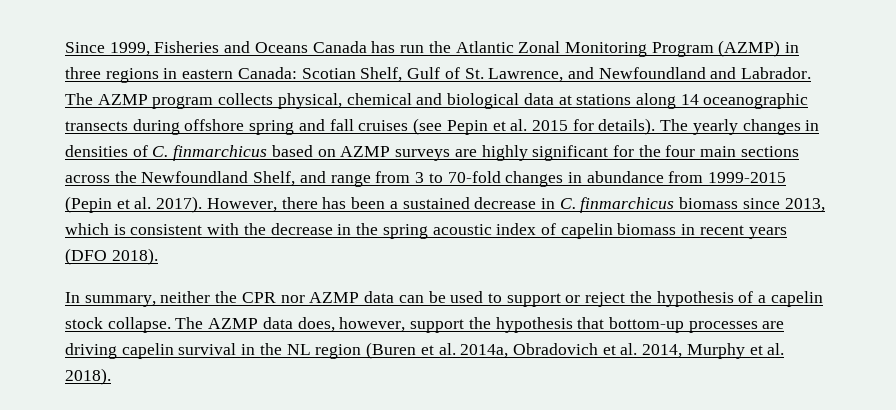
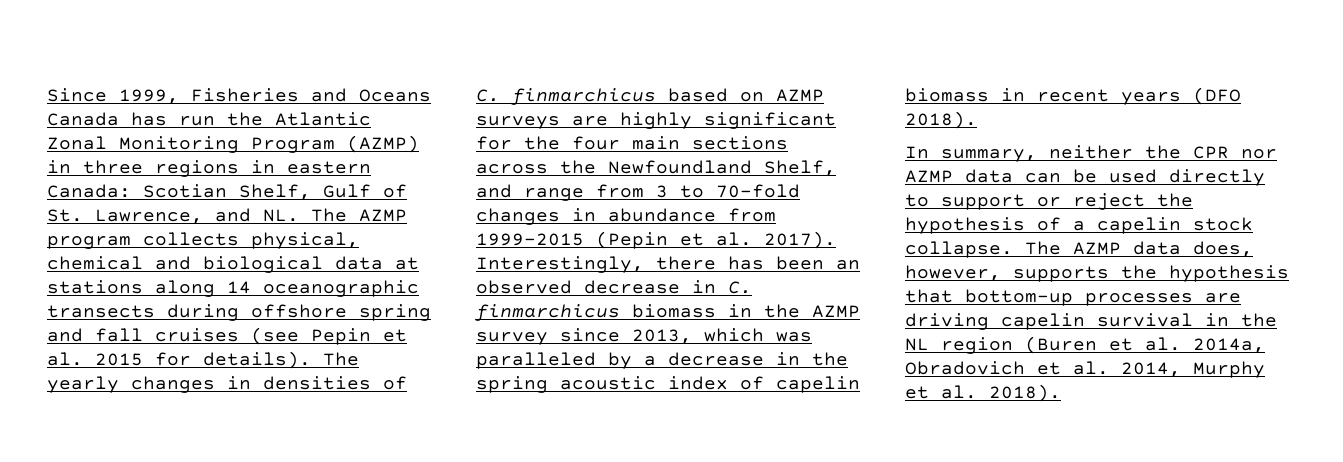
- Since 1999, Fisheries and Oceans Canada has run the Atlantic Zonal Monitoring Program (AZMP) in three regions in eastern Canada: Scotian Shelf, Gulf of St. Lawrence, and Newfoundland and Labrador. The AZMP program collects physical, chemical and biological data at stations along 14 oceanographic transects during offshore spring and fall cruises (see Pepin et al. 2015 for details).
+ Since 1999, Fisheries and Oceans Canada has run the Atlantic Zonal Monitoring Program (AZMP) in three regions in eastern Canada: Scotian Shelf, Gulf of St. Lawrence, and NL. The AZMP program collects physical, chemical and biological data at stations along 14 oceanographic transects during offshore spring and fall cruises (see Pepin et al. 2015 for details).
- However, there has been a sustained decrease in C. finmarchicus biomass since 2013, which is consistent with the decrease in the spring acoustic index of capelin biomass in recent years (DFO 2018).
+ Interestingly, there has been an observed decrease in C. finmarchicus biomass in the AZMP survey since 2013, which was paralleled by a decrease in the spring acoustic index of capelin biomass in recent years (DFO 2018).
- In summary, neither the CPR nor AZMP data can be used to support or reject the hypothesis of a capelin stock collapse.
+ In summary, neither the CPR nor AZMP data can be used directly to support or reject the hypothesis of a capelin stock collapse.
- The AZMP data does, however, support the hypothesis that bottom-up processes are driving capelin survival in the NL region (Buren et al. 2014a, Obradovich et al. 2014, Murphy et al. 2018).
+ The AZMP data does, however, supports the hypothesis that bottom-up processes are driving capelin survival in the NL region (Buren et al. 2014a, Obradovich et al. 2014, Murphy et al. 2018).

